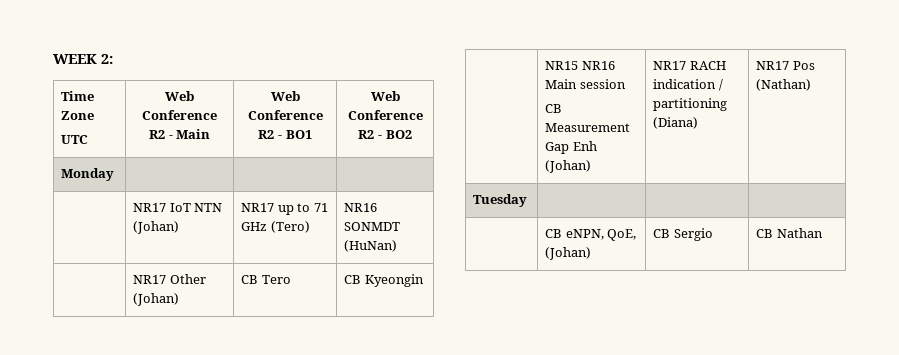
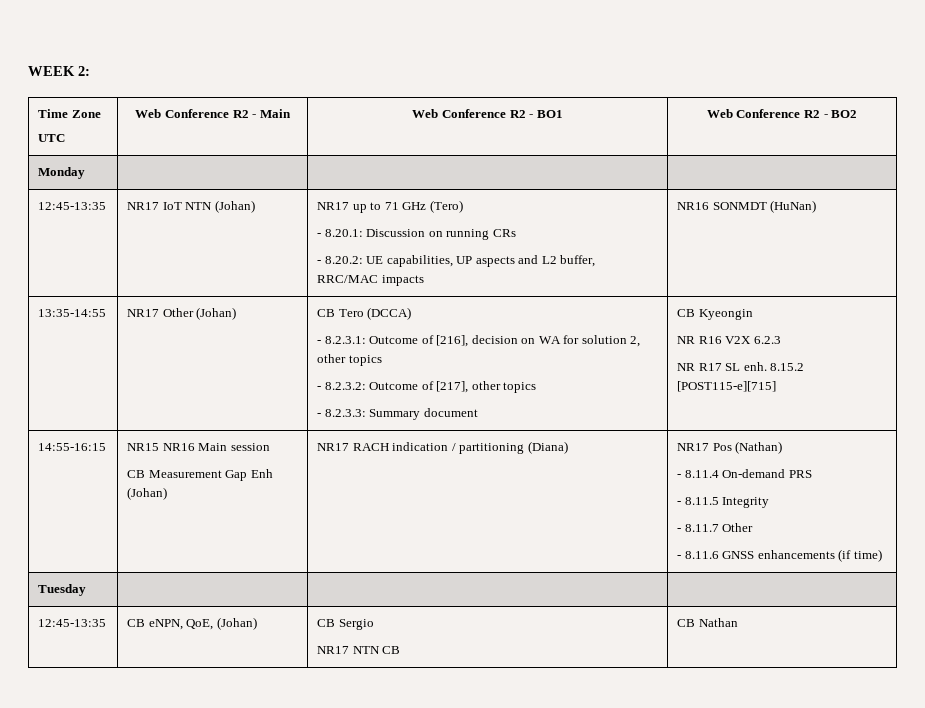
- | NR17 IoT NTN (Johan) | NR17 up to 71 GHz (Tero) | NR16 SONMDT (HuNan)
+ 12:45-13:35 | NR17 IoT NTN (Johan) | NR17 up to 71 GHz (Tero)
+ - 8.20.1: Discussion on running CRs
+ - 8.20.2: UE capabilities, UP aspects and L2 buffer, RRC/MAC impacts | NR16 SONMDT (HuNan)
+ 13:35-14:55
- CB Tero | CB Kyeongin
- | NR15 NR16 Main session
+ CB Tero (DCCA)
+ - 8.2.3.1: Outcome of [216], decision on WA for solution 2, other topics
+ - 8.2.3.2: Outcome of [217], other topics
+ - 8.2.3.3: Summary document | CB Kyeongin
+ NR R16 V2X 6.2.3
+ NR R17 SL enh. 8.15.2 [POST115-e][715]
+ 14:55-16:15 | NR15 NR16 Main session
  CB Measurement Gap Enh (Johan) | NR17 RACH indication / partitioning (Diana) | NR17 Pos (Nathan)
+ - 8.11.4 On-demand PRS
+ - 8.11.5 Integrity
+ - 8.11.7 Other
+ - 8.11.6 GNSS enhancements (if time)
- | CB eNPN, QoE, (Johan) | CB Sergio | CB Nathan
+ 12:45-13:35 | CB eNPN, QoE, (Johan) | CB Sergio
+ NR17 NTN CB | CB Nathan

